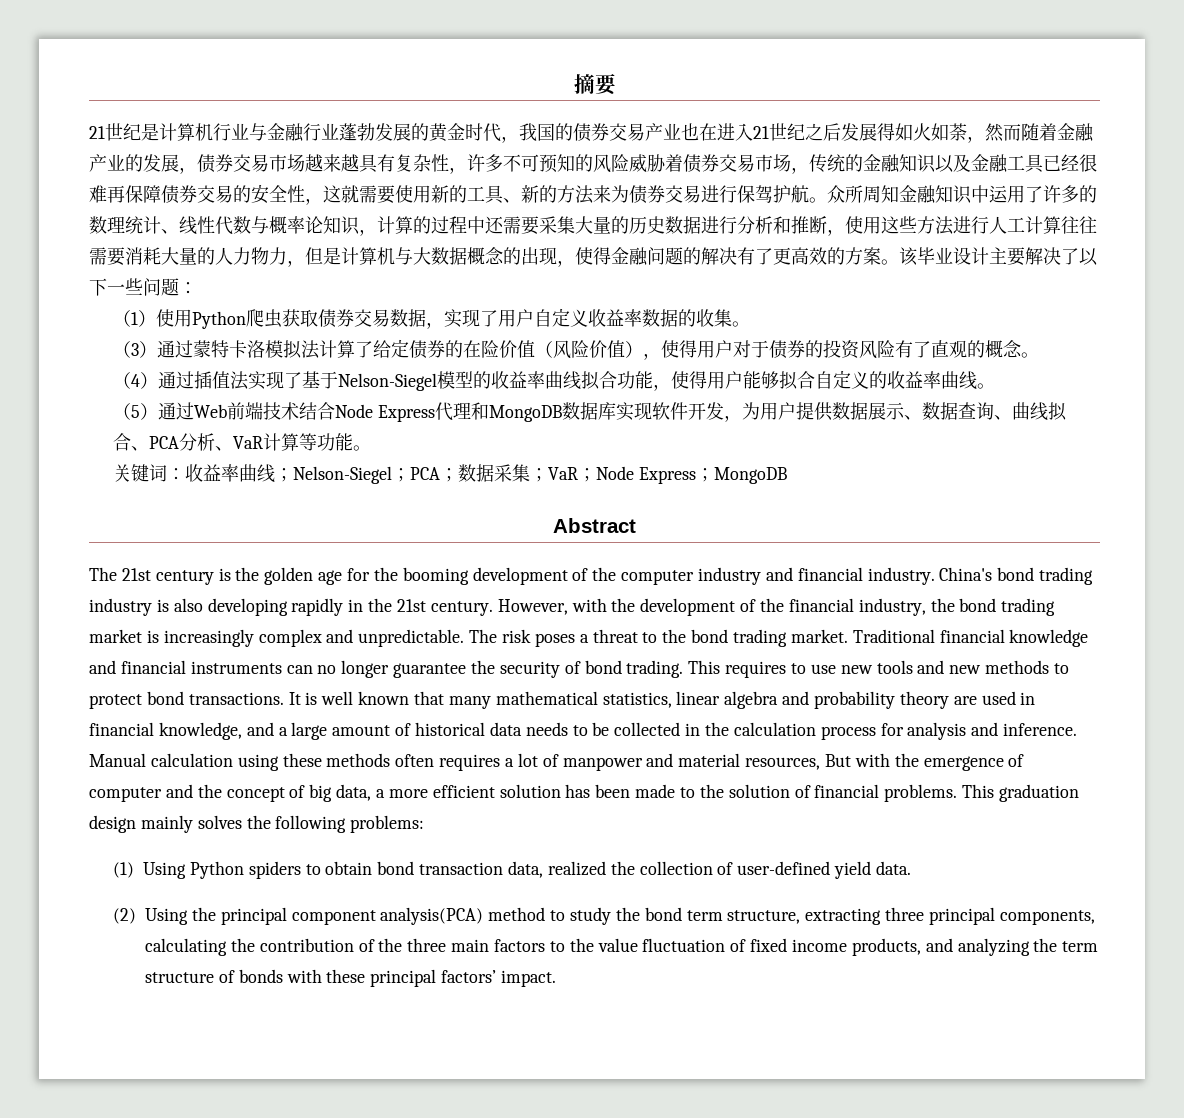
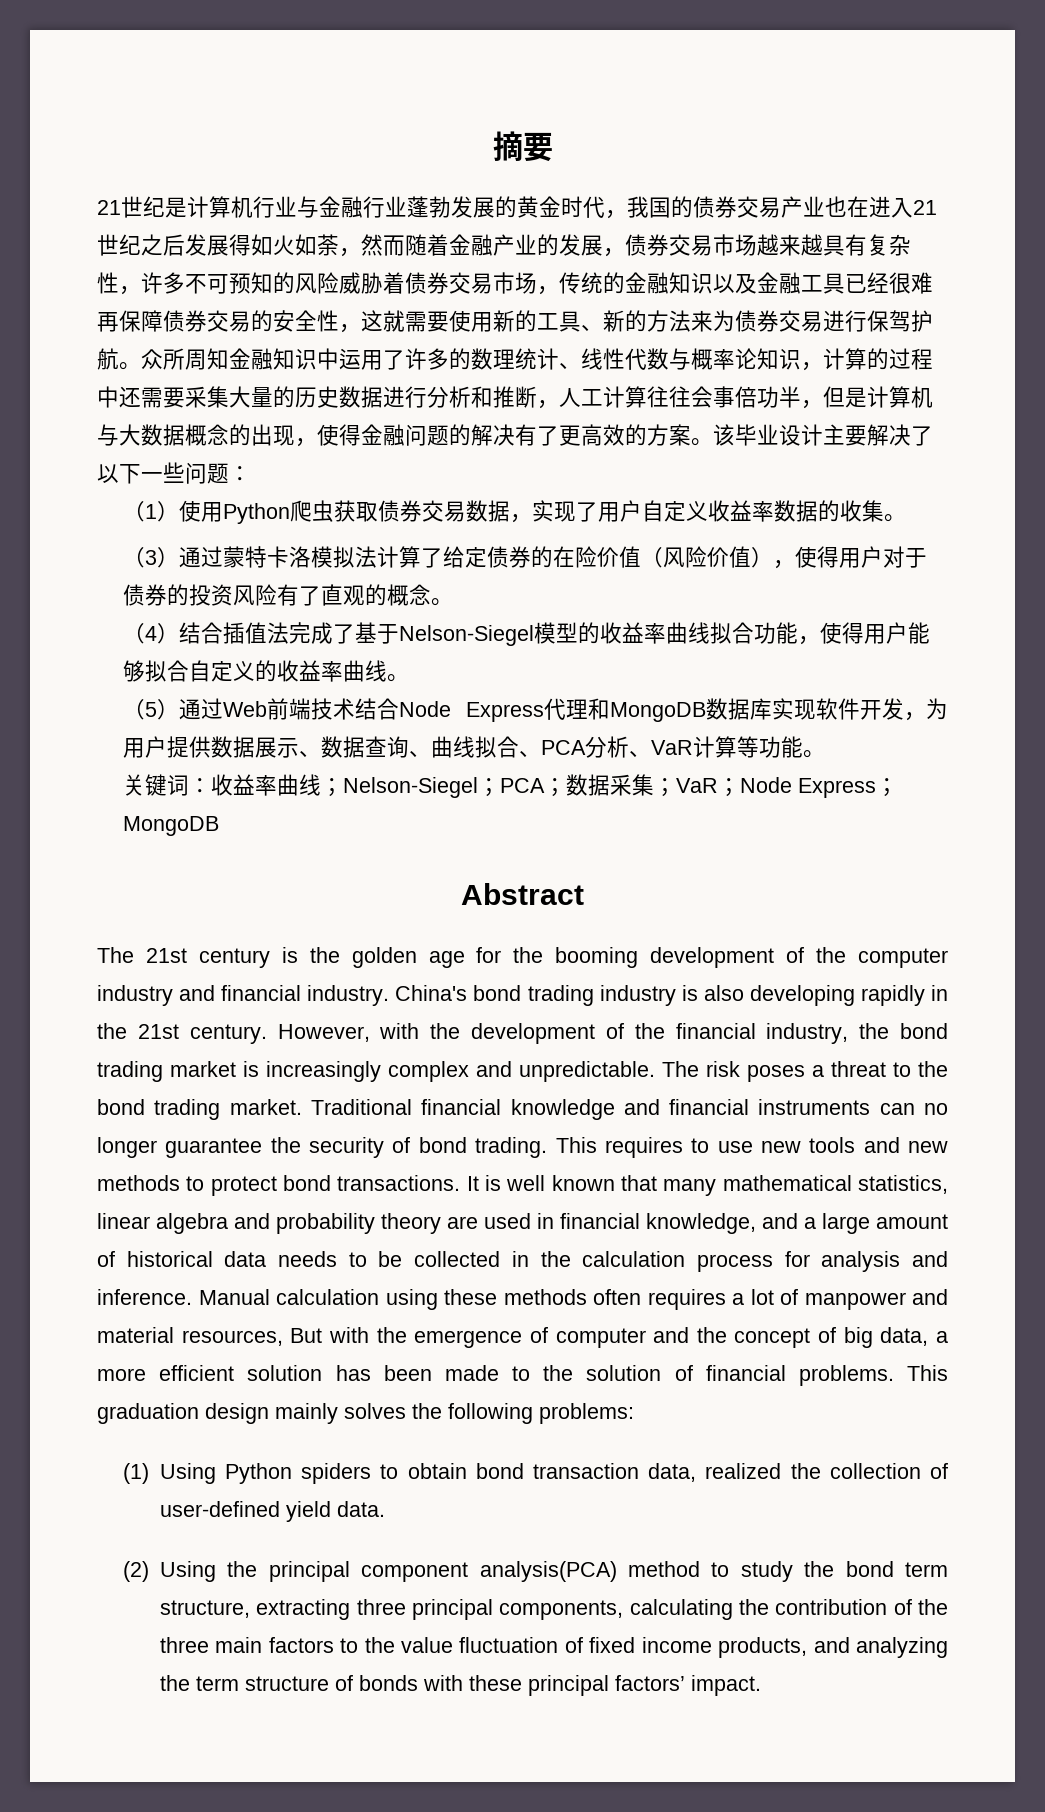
- 众所周知金融知识中运用了许多的数理统计、线性代数与概率论知识，计算的过程中还需要采集大量的历史数据进行分析和推断，使用这些方法进行人工计算往往需要消耗大量的人力物力，但是计算机与大数据概念的出现，使得金融问题的解决有了更高效的方案。
+ 众所周知金融知识中运用了许多的数理统计、线性代数与概率论知识，计算的过程中还需要采集大量的历史数据进行分析和推断，人工计算往往会事倍功半，但是计算机与大数据概念的出现，使得金融问题的解决有了更高效的方案。
- （4）通过插值法实现了基于Nelson-Siegel模型的收益率曲线拟合功能，使得用户能够拟合自定义的收益率曲线。
+ （4）结合插值法完成了基于Nelson-Siegel模型的收益率曲线拟合功能，使得用户能够拟合自定义的收益率曲线。

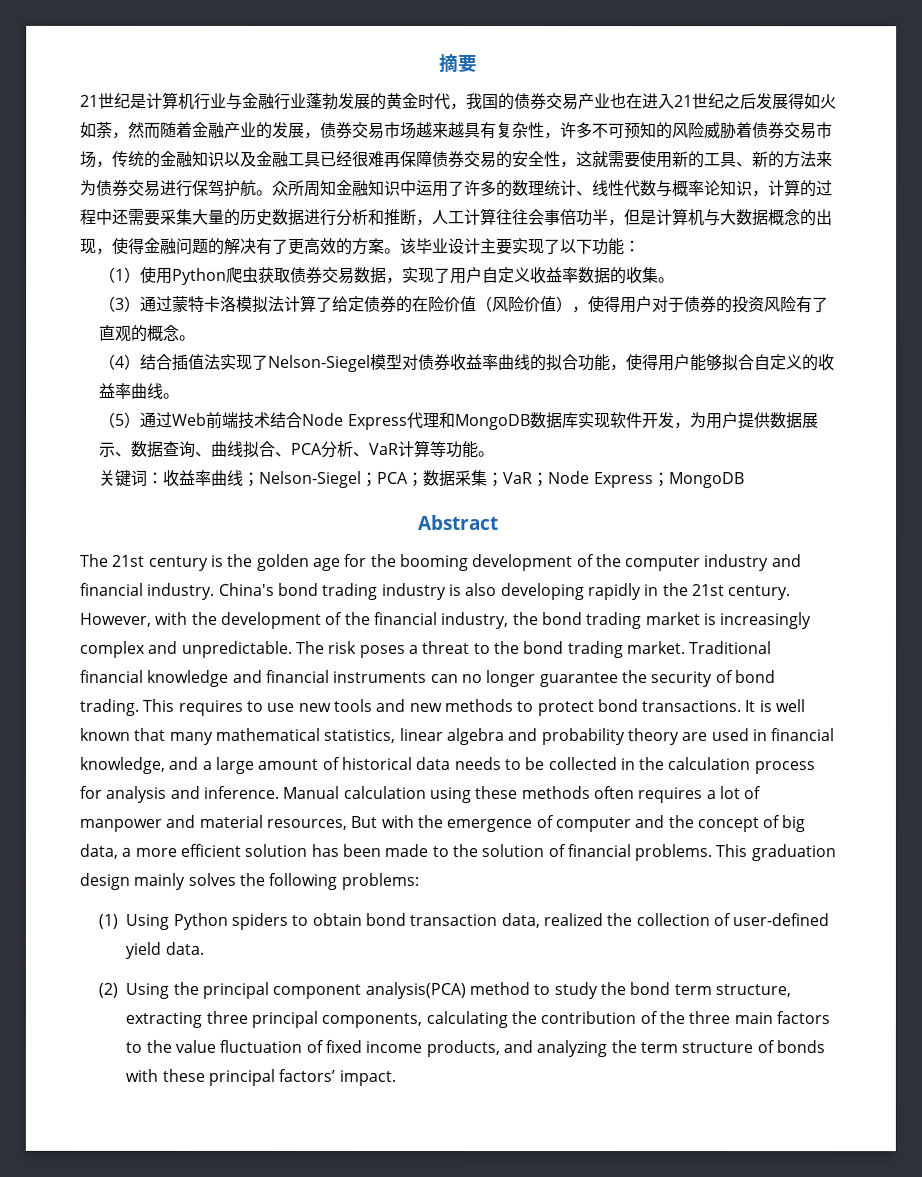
- 该毕业设计主要解决了以下一些问题：
+ 该毕业设计主要实现了以下功能：
- （4）结合插值法完成了基于Nelson-Siegel模型的收益率曲线拟合功能，使得用户能够拟合自定义的收益率曲线。
+ （4）结合插值法实现了Nelson-Siegel模型对债券收益率曲线的拟合功能，使得用户能够拟合自定义的收益率曲线。

